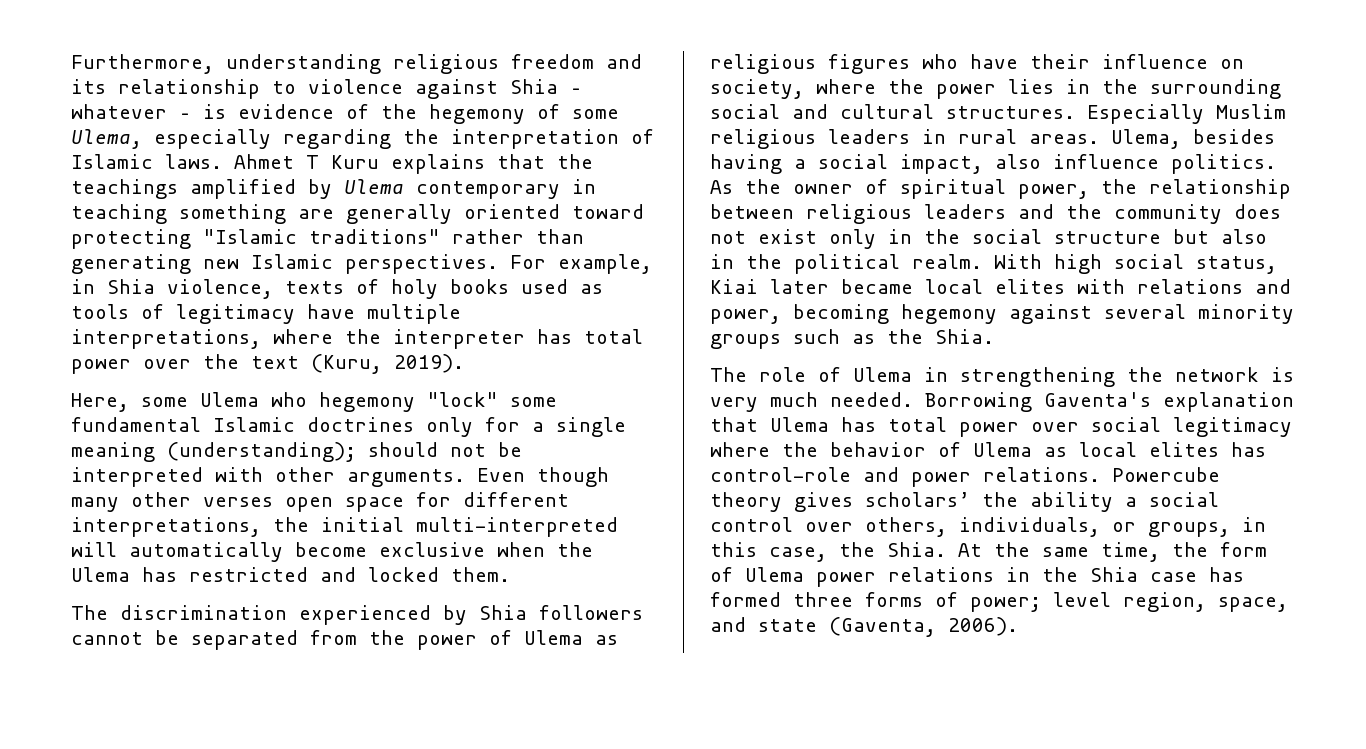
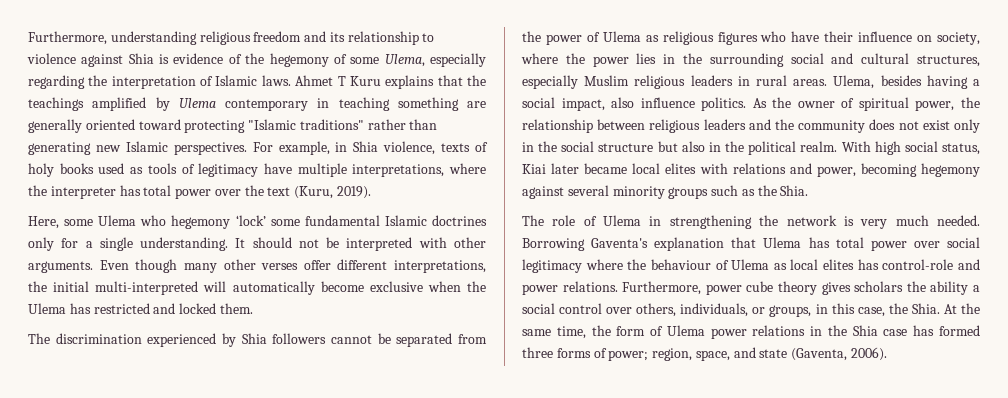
- Furthermore, understanding religious freedom and its relationship to violence against Shia – whatever – is evidence of the hegemony of some Ulema, especially regarding the interpretation of Islamic laws.
+ Furthermore, understanding religious freedom and its relationship to violence against Shia is evidence of the hegemony of some Ulema, especially regarding the interpretation of Islamic laws.
- Here, some Ulema who hegemony "lock" some fundamental Islamic doctrines only for a single meaning (understanding); should not be interpreted with other arguments.
+ Here, some Ulema who hegemony ‘lock’ some fundamental Islamic doctrines only for a single understanding. It should not be interpreted with other arguments.
- Even though many other verses open space for different interpretations, the initial multi-interpreted will automatically become exclusive when the Ulema has restricted and locked them.
+ Even though many other verses offer different interpretations, the initial multi-interpreted will automatically become exclusive when the Ulema has restricted and locked them.
- The discrimination experienced by Shia followers cannot be separated from the power of Ulema as religious figures who have their influence on society, where the power lies in the surrounding social and cultural structures. Especially Muslim religious leaders in rural areas.
+ The discrimination experienced by Shia followers cannot be separated from the power of Ulema as religious figures who have their influence on society, where the power lies in the surrounding social and cultural structures, especially Muslim religious leaders in rural areas.
- Borrowing Gaventa's explanation that Ulema has total power over social legitimacy where the behavior of Ulema as local elites has control-role and power relations.
+ Borrowing Gaventa's explanation that Ulema has total power over social legitimacy where the behaviour of Ulema as local elites has control-role and power relations.
- Powercube theory gives scholars’ the ability a social control over others, individuals, or groups, in this case, the Shia.
+ Furthermore, power cube theory gives scholars the ability a social control over others, individuals, or groups, in this case, the Shia.
- At the same time, the form of Ulema power relations in the Shia case has formed three forms of power; level region, space, and state (Gaventa, 2006).
+ At the same time, the form of Ulema power relations in the Shia case has formed three forms of power; region, space, and state (Gaventa, 2006).

